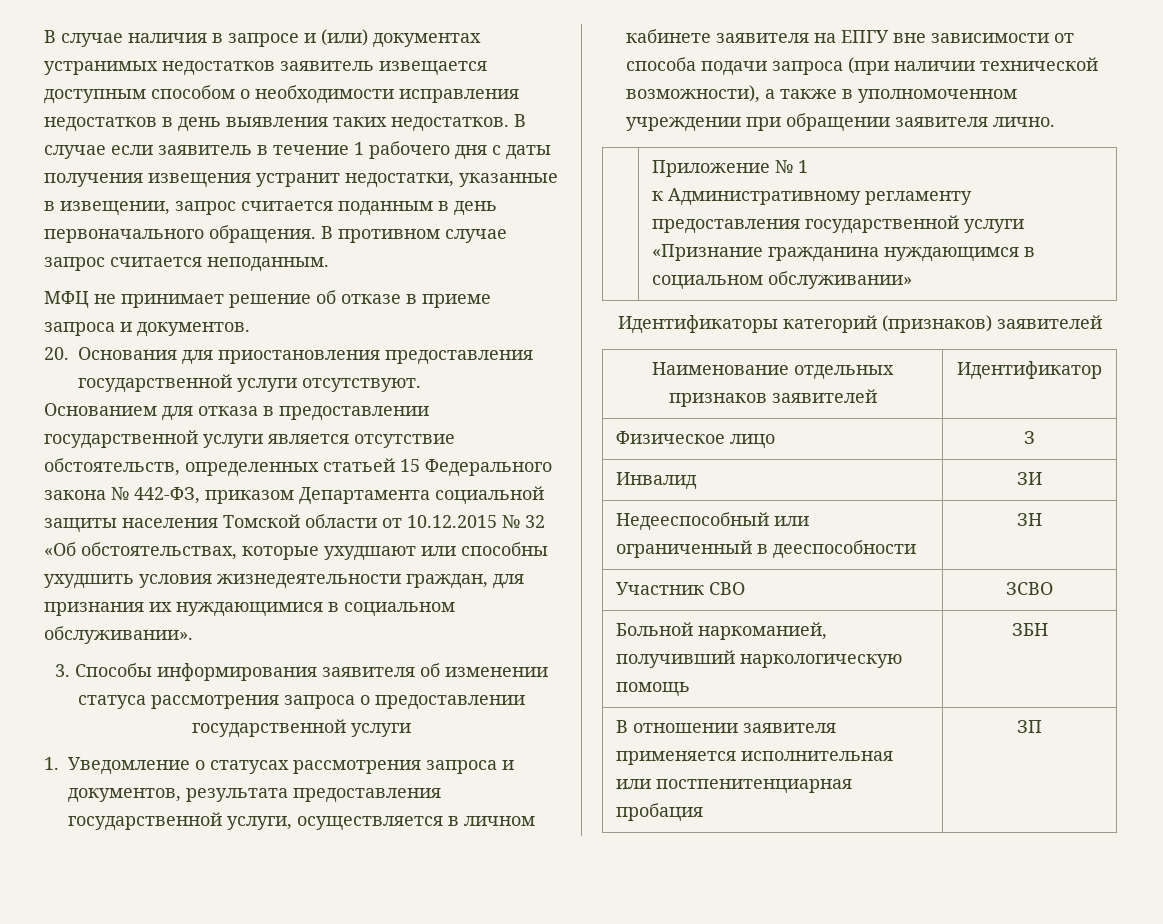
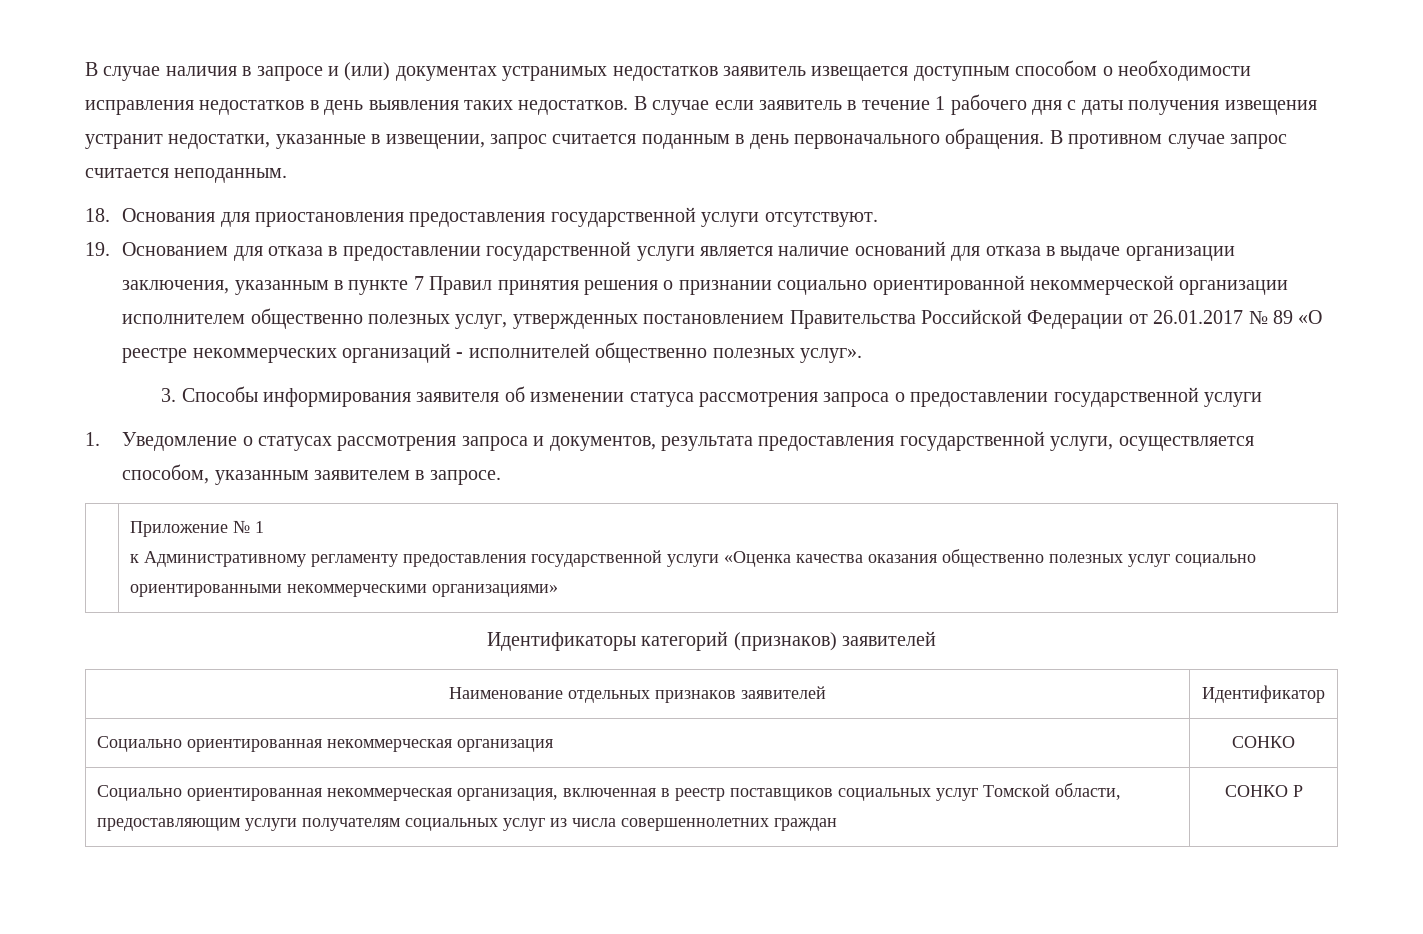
- МФЦ не принимает решение об отказе в приеме запроса и документов.
- 20. Основания для приостановления предоставления государственной услуги отсутствуют.
+ 18. Основания для приостановления предоставления государственной услуги отсутствуют.
- Основанием для отказа в предоставлении государственной услуги является отсутствие обстоятельств, определенных статьей 15 Федерального закона № 442-ФЗ, приказом Департамента социальной защиты населения Томской области от 10.12.2015 № 32 «Об обстоятельствах, которые ухудшают или способны ухудшить условия жизнедеятельности граждан, для признания их нуждающимися в социальном обслуживании».
+ 19. Основанием для отказа в предоставлении государственной услуги является наличие оснований для отказа в выдаче организации заключения, указанным в пункте 7 Правил принятия решения о признании социально ориентированной некоммерческой организации исполнителем общественно полезных услуг, утвержденных постановлением Правительства Российской Федерации от 26.01.2017 № 89 «О реестре некоммерческих организаций - исполнителей общественно полезных услуг».
- 1. Уведомление о статусах рассмотрения запроса и документов, результата предоставления государственной услуги, осуществляется в личном кабинете заявителя на ЕПГУ вне зависимости от способа подачи запроса (при наличии технической возможности), а также в уполномоченном учреждении при обращении заявителя лично.
+ 1. Уведомление о статусах рассмотрения запроса и документов, результата предоставления государственной услуги, осуществляется способом, указанным заявителем в запросе.
  | Приложение № 1
- к Административному регламенту предоставления государственной услуги «Признание гражданина нуждающимся в социальном обслуживании»
+ к Административному регламенту предоставления государственной услуги «Оценка качества оказания общественно полезных услуг социально ориентированными некоммерческими организациями»
- Физическое лицо | З
- Инвалид | ЗИ
- Недееспособный или ограниченный в дееспособности | ЗН
- Участник СВО | ЗСВО
- Больной наркоманией, получивший наркологическую помощь | ЗБН
- В отношении заявителя применяется исполнительная или постпенитенциарная пробация | ЗП
+ Социально ориентированная некоммерческая организация | СОНКО
+ Социально ориентированная некоммерческая организация, включенная в реестр поставщиков социальных услуг Томской области, предоставляющим услуги получателям социальных услуг из числа совершеннолетних граждан | СОНКО Р

